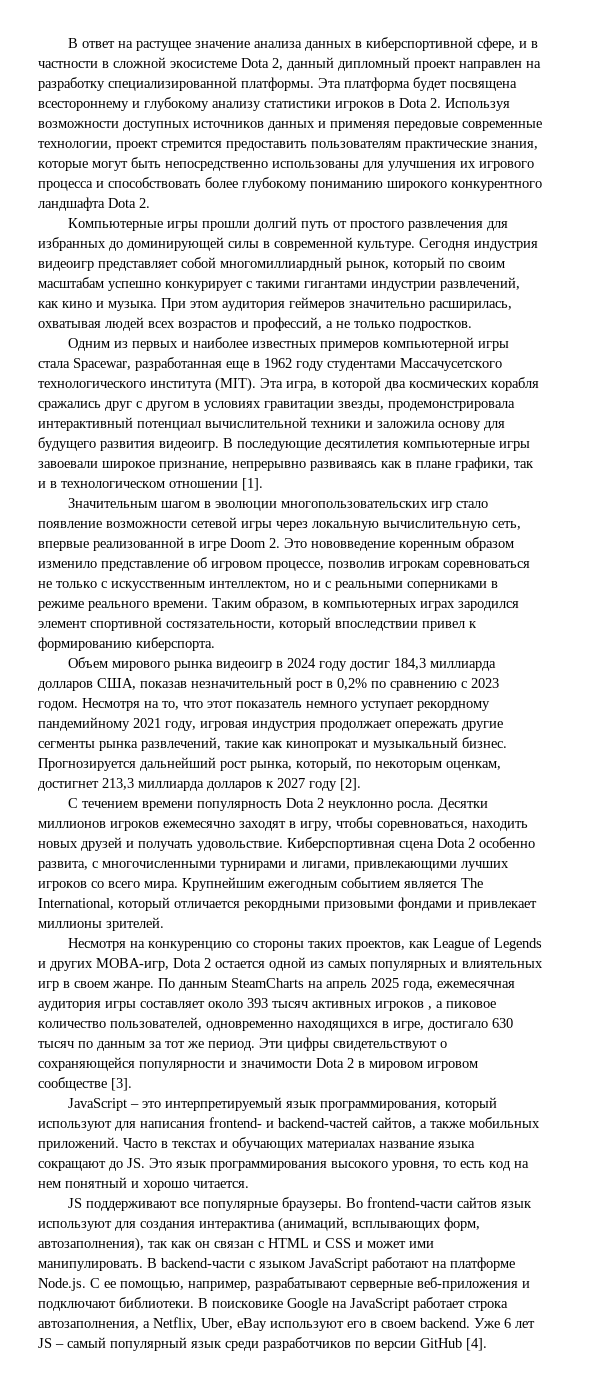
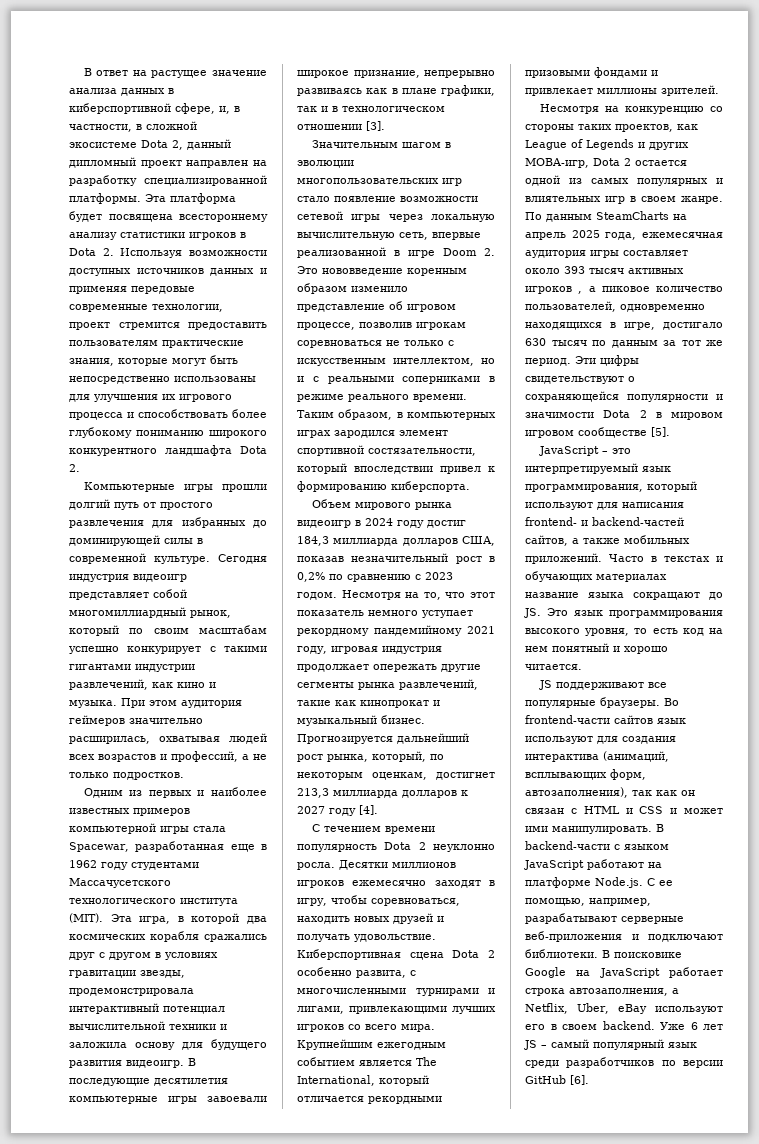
- В ответ на растущее значение анализа данных в киберспортивной сфере, и в частности в сложной экосистеме Dota 2, данный дипломный проект направлен на разработку специализированной платформы.
+ В ответ на растущее значение анализа данных в киберспортивной сфере, и, в частности, в сложной экосистеме Dota 2, данный дипломный проект направлен на разработку специализированной платформы.
- Эта платформа будет посвящена всестороннему и глубокому анализу статистики игроков в Dota 2. Используя возможности доступных источников данных и применяя передовые современные технологии, проект стремится предоставить пользователям практические знания, которые могут быть непосредственно использованы для улучшения их игрового процесса и способствовать более глубокому пониманию широкого конкурентного ландшафта Dota 2.
+ Эта платформа будет посвящена всестороннему анализу статистики игроков в Dota 2. Используя возможности доступных источников данных и применяя передовые современные технологии, проект стремится предоставить пользователям практические знания, которые могут быть непосредственно использованы для улучшения их игрового процесса и способствовать более глубокому пониманию широкого конкурентного ландшафта Dota 2.
- В последующие десятилетия компьютерные игры завоевали широкое признание, непрерывно развиваясь как в плане графики, так и в технологическом отношении [1].
+ В последующие десятилетия компьютерные игры завоевали широкое признание, непрерывно развиваясь как в плане графики, так и в технологическом отношении [3].
- Прогнозируется дальнейший рост рынка, который, по некоторым оценкам, достигнет 213,3 миллиарда долларов к 2027 году [2].
+ Прогнозируется дальнейший рост рынка, который, по некоторым оценкам, достигнет 213,3 миллиарда долларов к 2027 году [4].
- Эти цифры свидетельствуют о сохраняющейся популярности и значимости Dota 2 в мировом игровом сообществе [3].
+ Эти цифры свидетельствуют о сохраняющейся популярности и значимости Dota 2 в мировом игровом сообществе [5].
- Уже 6 лет JS – самый популярный язык среди разработчиков по версии GitHub [4].
+ Уже 6 лет JS – самый популярный язык среди разработчиков по версии GitHub [6].

